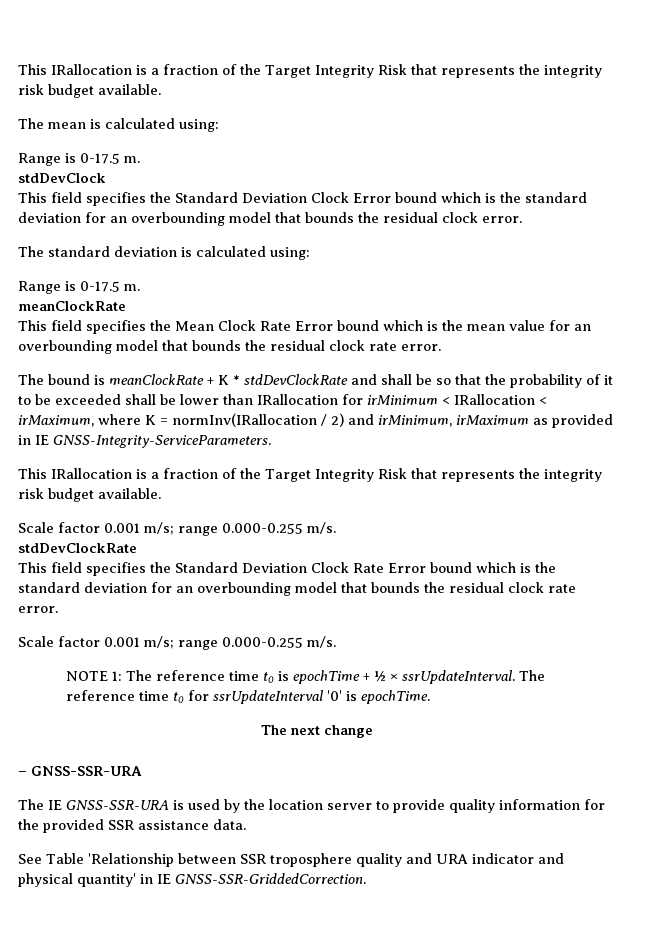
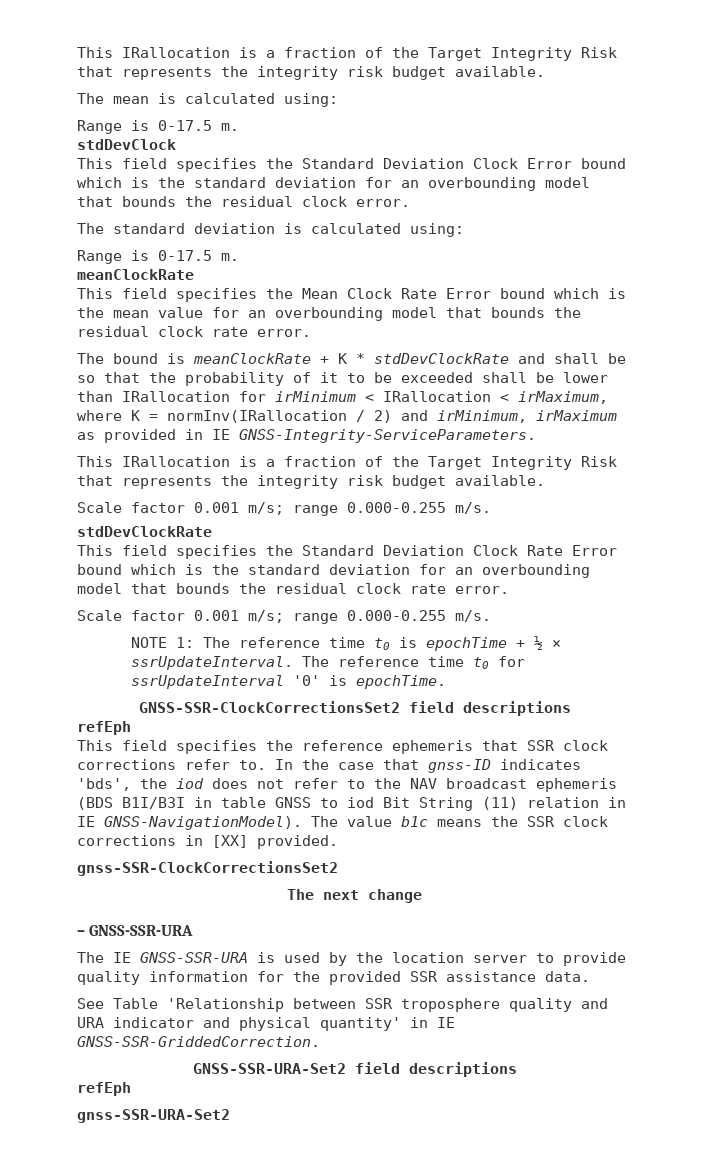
+ GNSS-SSR-ClockCorrectionsSet2 field descriptions
+ refEph
+ This field specifies the reference ephemeris that SSR clock corrections refer to. In the case that gnss-ID indicates 'bds', the iod does not refer to the NAV broadcast ephemeris (BDS B1I/B3I in table GNSS to iod Bit String (11) relation in IE GNSS-NavigationModel). The value b1c means the SSR clock corrections in [XX] provided.
+ gnss-SSR-ClockCorrectionsSet2
+ GNSS-SSR-URA-Set2 field descriptions
+ refEph
+ gnss-SSR-URA-Set2

